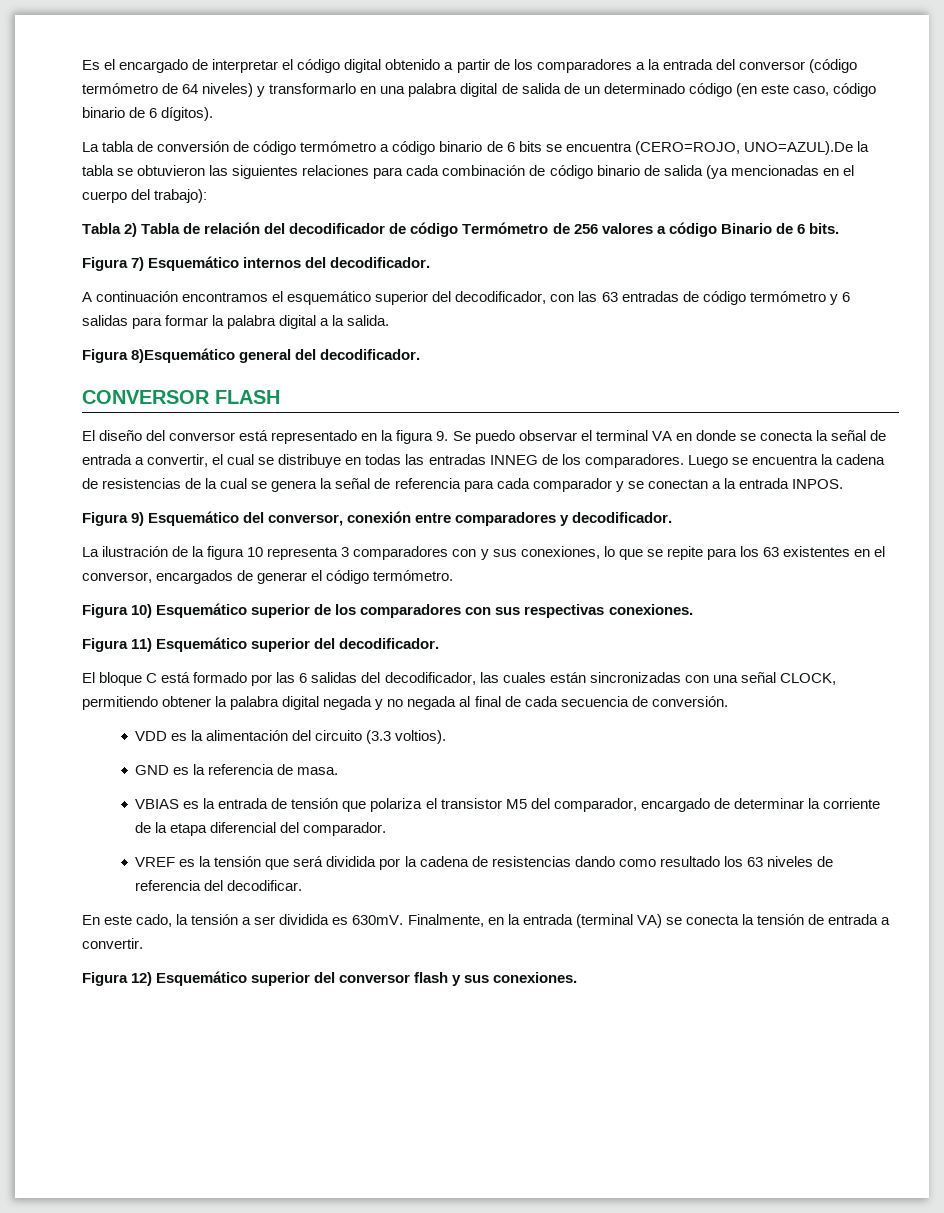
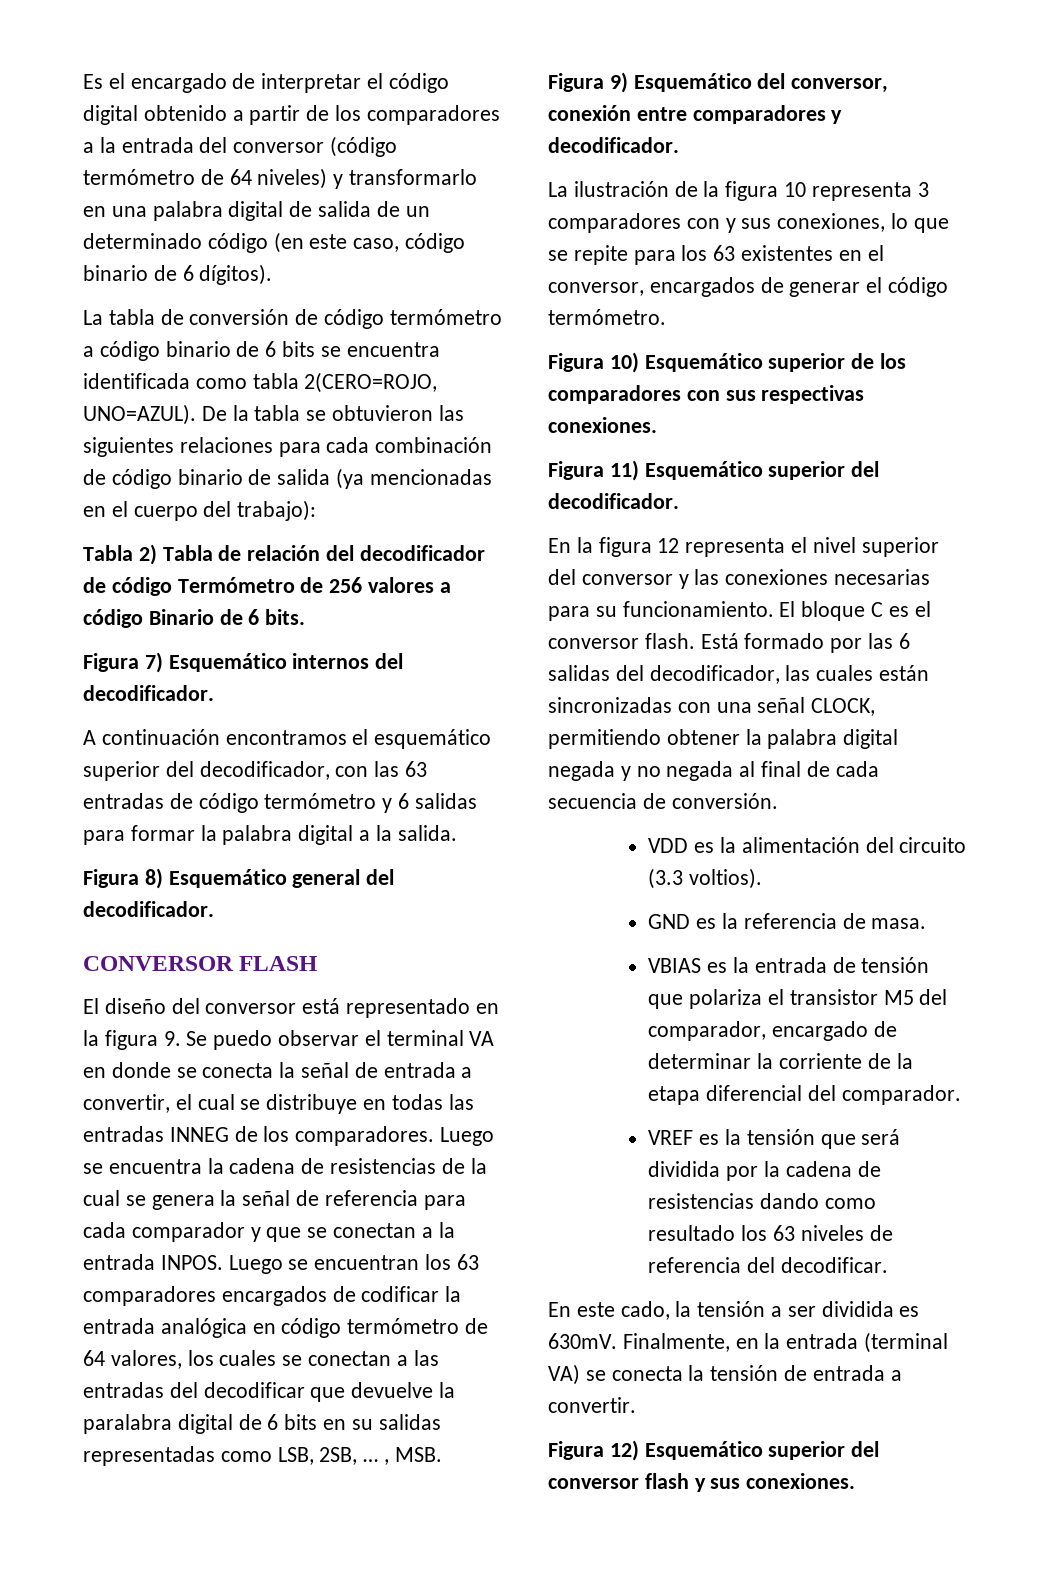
- La tabla de conversión de código termómetro a código binario de 6 bits se encuentra (CERO=ROJO, UNO=AZUL).De la tabla se obtuvieron las siguientes relaciones para cada combinación de código binario de salida (ya mencionadas en el cuerpo del trabajo):
+ La tabla de conversión de código termómetro a código binario de 6 bits se encuentra identificada como tabla 2(CERO=ROJO, UNO=AZUL). De la tabla se obtuvieron las siguientes relaciones para cada combinación de código binario de salida (ya mencionadas en el cuerpo del trabajo):
- Figura 8)Esquemático general del decodificador.
+ Figura 8) Esquemático general del decodificador.
- Luego se encuentra la cadena de resistencias de la cual se genera la señal de referencia para cada comparador y se conectan a la entrada INPOS.
+ Luego se encuentra la cadena de resistencias de la cual se genera la señal de referencia para cada comparador y que se conectan a la entrada INPOS. Luego se encuentran los 63 comparadores encargados de codificar la entrada analógica en código termómetro de 64 valores, los cuales se conectan a las entradas del decodificar que devuelve la paralabra digital de 6 bits en su salidas representadas como LSB, 2SB, … , MSB.
- El bloque C está formado por las 6 salidas del decodificador, las cuales están sincronizadas con una señal CLOCK, permitiendo obtener la palabra digital negada y no negada al final de cada secuencia de conversión.
+ En la figura 12 representa el nivel superior del conversor y las conexiones necesarias para su funcionamiento. El bloque C es el conversor flash. Está formado por las 6 salidas del decodificador, las cuales están sincronizadas con una señal CLOCK, permitiendo obtener la palabra digital negada y no negada al final de cada secuencia de conversión.

